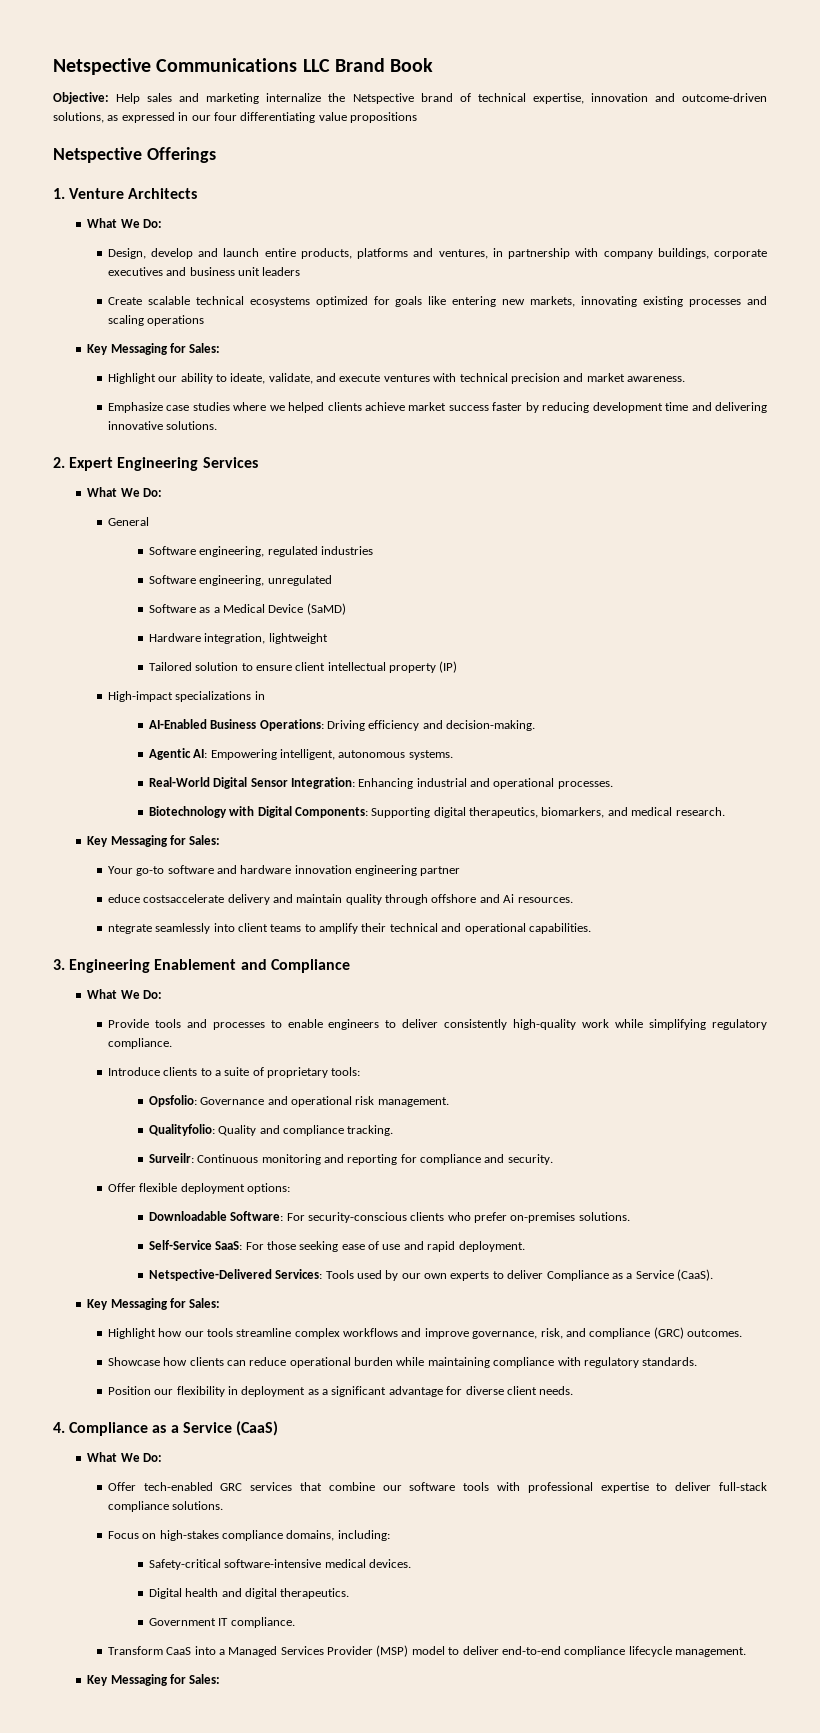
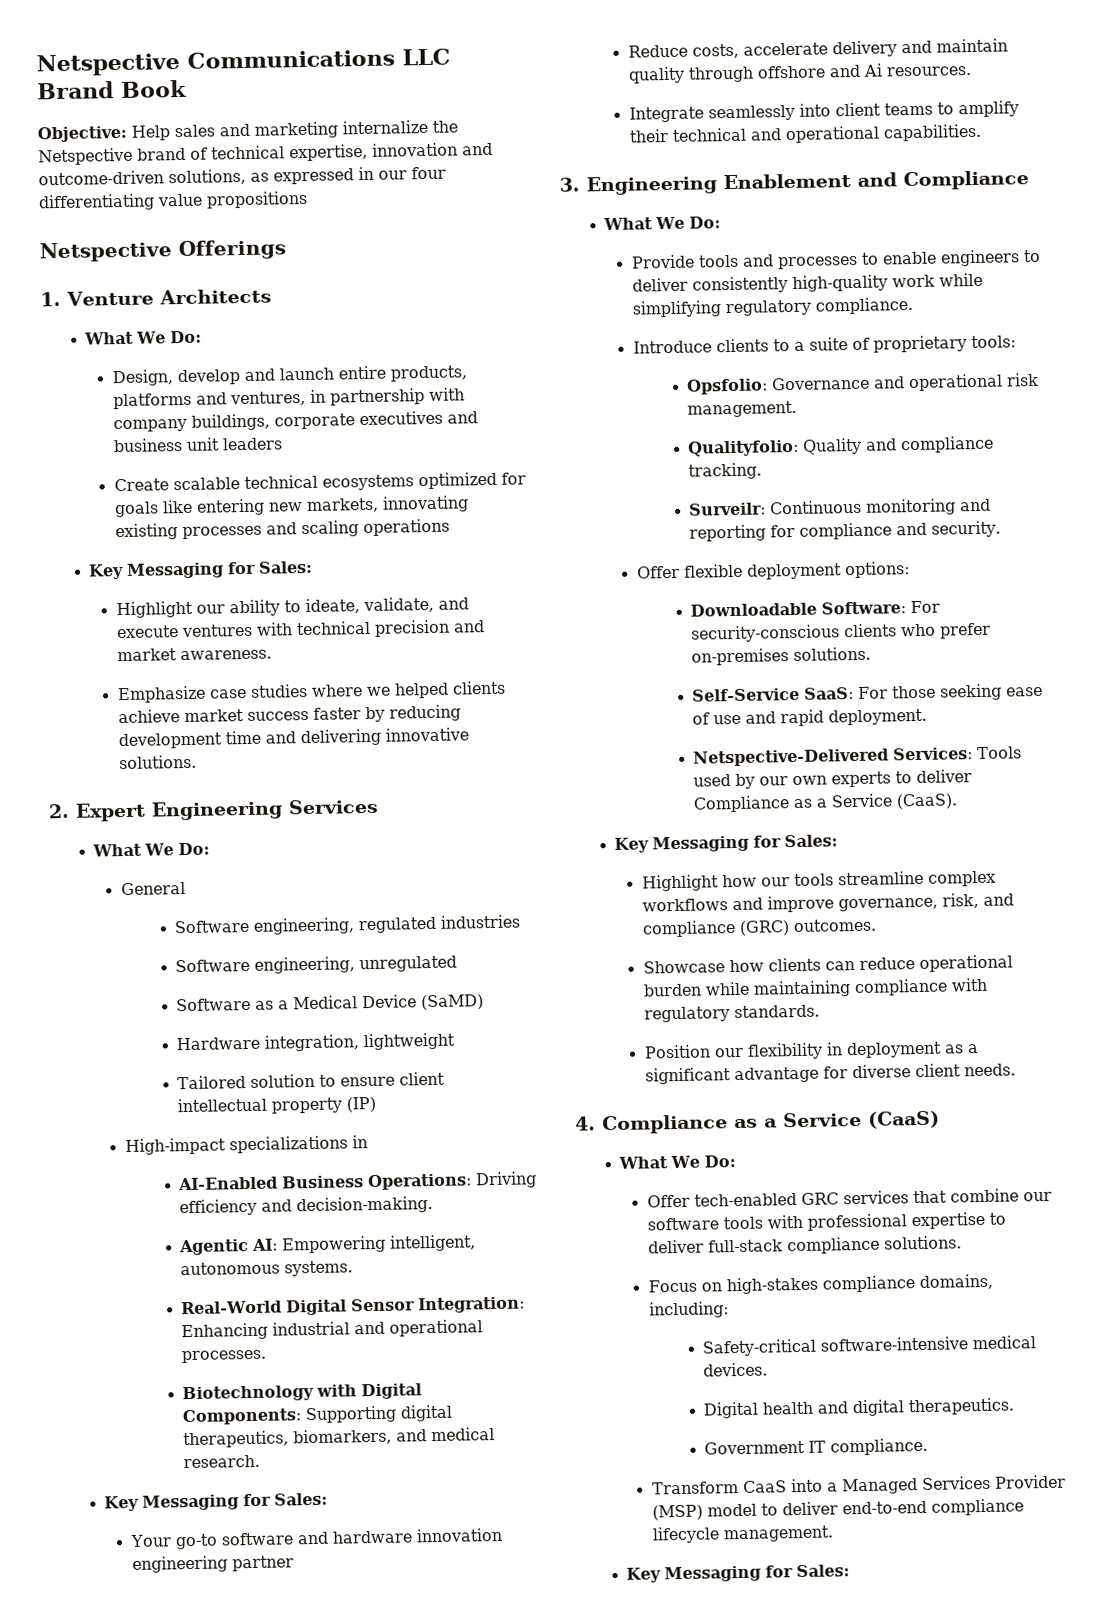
- educe costsaccelerate delivery and maintain quality through offshore and Ai resources.
+ Reduce costs, accelerate delivery and maintain quality through offshore and Ai resources.
- ntegrate seamlessly into client teams to amplify their technical and operational capabilities.
+ Integrate seamlessly into client teams to amplify their technical and operational capabilities.

